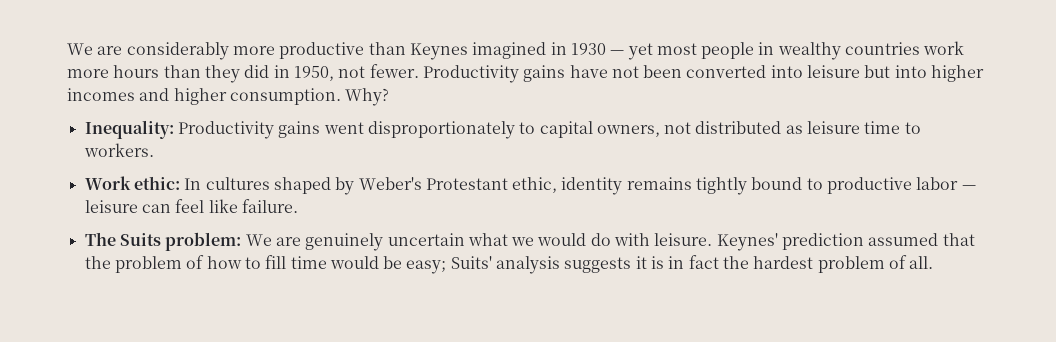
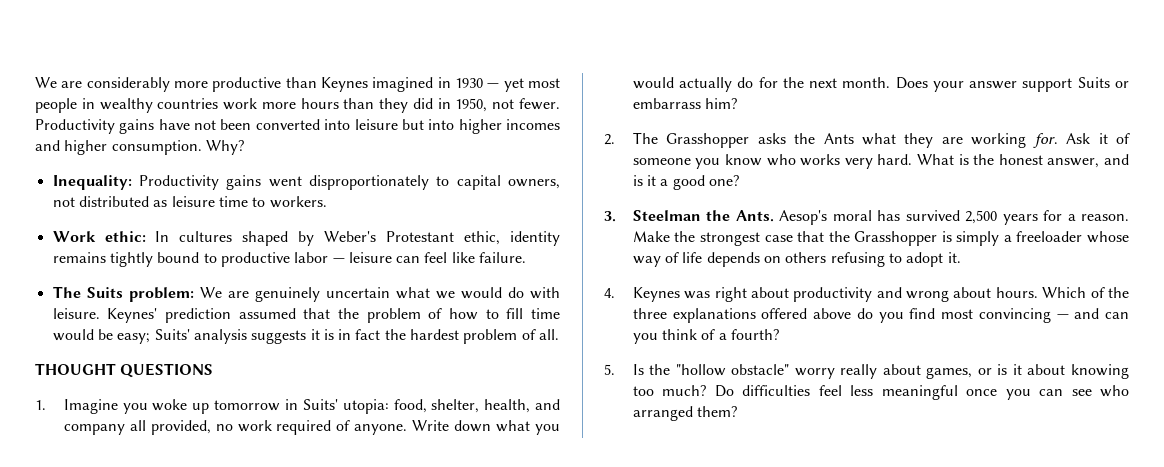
+ THOUGHT QUESTIONS
+ 1. Imagine you woke up tomorrow in Suits' utopia: food, shelter, health, and company all provided, no work required of anyone. Write down what you would actually do for the next month. Does your answer support Suits or embarrass him?
+ 2. The Grasshopper asks the Ants what they are working for. Ask it of someone you know who works very hard. What is the honest answer, and is it a good one?
+ 3. Steelman the Ants. Aesop's moral has survived 2,500 years for a reason. Make the strongest case that the Grasshopper is simply a freeloader whose way of life depends on others refusing to adopt it.
+ 4. Keynes was right about productivity and wrong about hours. Which of the three explanations offered above do you find most convincing — and can you think of a fourth?
+ 5. Is the "hollow obstacle" worry really about games, or is it about knowing too much? Do difficulties feel less meaningful once you can see who arranged them?

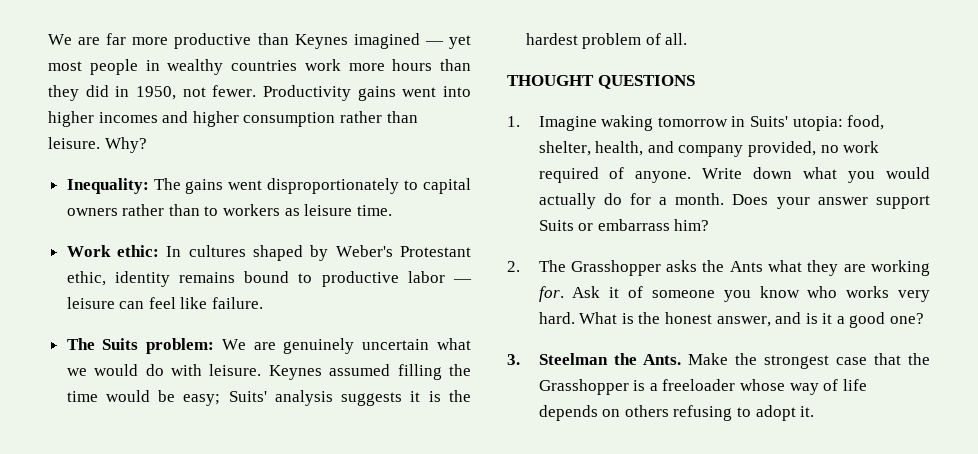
- We are considerably more productive than Keynes imagined in 1930 — yet most people in wealthy countries work more hours than they did in 1950, not fewer.
+ We are far more productive than Keynes imagined — yet most people in wealthy countries work more hours than they did in 1950, not fewer.
- Productivity gains have not been converted into leisure but into higher incomes and higher consumption.
+ Productivity gains went into higher incomes and higher consumption rather than leisure.
- Inequality: Productivity gains went disproportionately to capital owners, not distributed as leisure time to workers.
+ Inequality: The gains went disproportionately to capital owners rather than to workers as leisure time.
- Work ethic: In cultures shaped by Weber's Protestant ethic, identity remains tightly bound to productive labor — leisure can feel like failure.
+ Work ethic: In cultures shaped by Weber's Protestant ethic, identity remains bound to productive labor — leisure can feel like failure.
- Keynes' prediction assumed that the problem of how to fill time would be easy; Suits' analysis suggests it is in fact the hardest problem of all.
+ Keynes assumed filling the time would be easy; Suits' analysis suggests it is the hardest problem of all.
- 1. Imagine you woke up tomorrow in Suits' utopia: food, shelter, health, and company all provided, no work required of anyone.
+ 1. Imagine waking tomorrow in Suits' utopia: food, shelter, health, and company provided, no work required of anyone.
- Write down what you would actually do for the next month.
+ Write down what you would actually do for a month.
- Aesop's moral has survived 2,500 years for a reason.
- Make the strongest case that the Grasshopper is simply a freeloader whose way of life depends on others refusing to adopt it.
+ Make the strongest case that the Grasshopper is a freeloader whose way of life depends on others refusing to adopt it.
- 4. Keynes was right about productivity and wrong about hours. Which of the three explanations offered above do you find most convincing — and can you think of a fourth?
- 5. Is the "hollow obstacle" worry really about games, or is it about knowing too much? Do difficulties feel less meaningful once you can see who arranged them?

